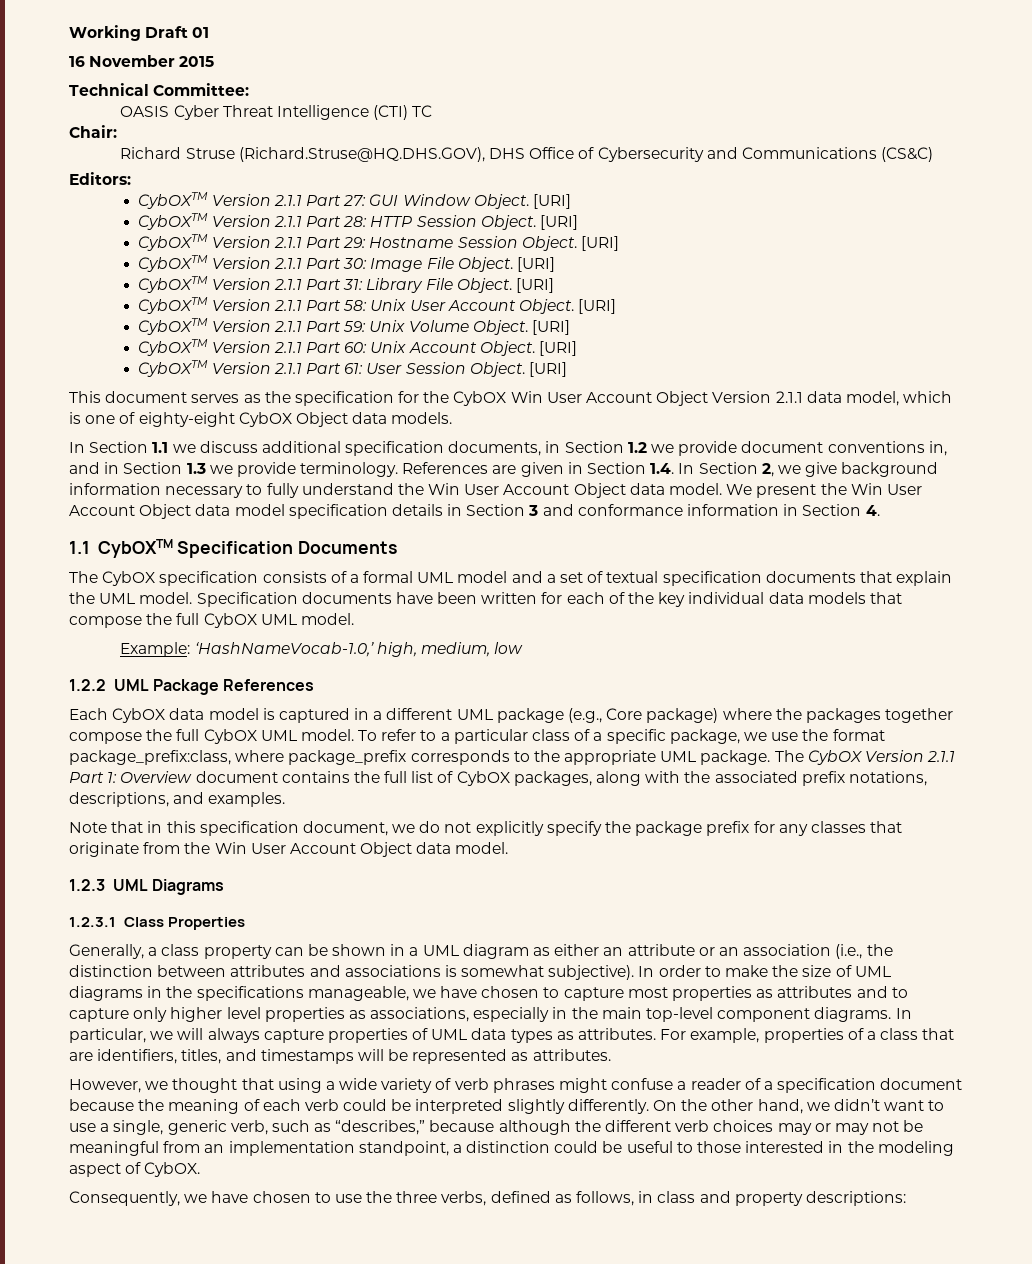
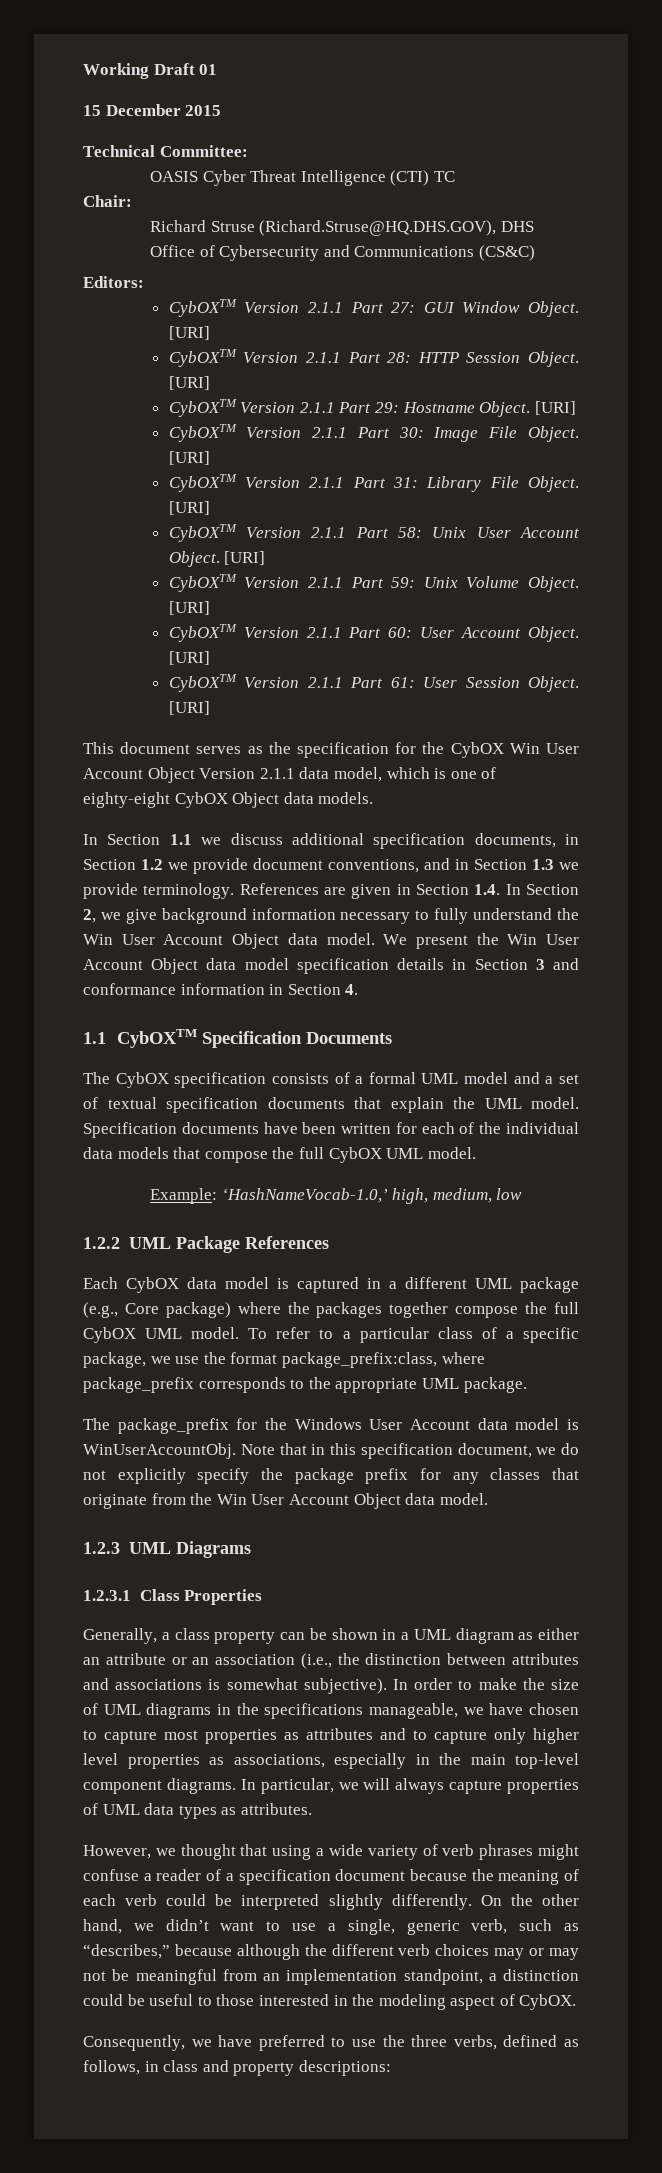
- 16 November 2015
+ 15 December 2015
- CybOXTM Version 2.1.1 Part 29: Hostname Session Object.
+ CybOXTM Version 2.1.1 Part 29: Hostname Object.
- CybOXTM Version 2.1.1 Part 60: Unix Account Object.
+ CybOXTM Version 2.1.1 Part 60: User Account Object.
- In Section 1.1 we discuss additional specification documents, in Section 1.2 we provide document conventions in, and in Section 1.3 we provide terminology.
+ In Section 1.1 we discuss additional specification documents, in Section 1.2 we provide document conventions, and in Section 1.3 we provide terminology.
- Specification documents have been written for each of the key individual data models that compose the full CybOX UML model.
+ Specification documents have been written for each of the individual data models that compose the full CybOX UML model.
- To refer to a particular class of a specific package, we use the format package_prefix:class, where package_prefix corresponds to the appropriate UML package. The CybOX Version 2.1.1 Part 1: Overview document contains the full list of CybOX packages, along with the associated prefix notations, descriptions, and examples.
- Note that in this specification document, we do not explicitly specify the package prefix for any classes that originate from the Win User Account Object data model.
+ To refer to a particular class of a specific package, we use the format package_prefix:class, where package_prefix corresponds to the appropriate UML package.
+ The package_prefix for the Windows User Account data model is WinUserAccountObj. Note that in this specification document, we do not explicitly specify the package prefix for any classes that originate from the Win User Account Object data model.
- For example, properties of a class that are identifiers, titles, and timestamps will be represented as attributes.
- Consequently, we have chosen to use the three verbs, defined as follows, in class and property descriptions:
+ Consequently, we have preferred to use the three verbs, defined as follows, in class and property descriptions:

